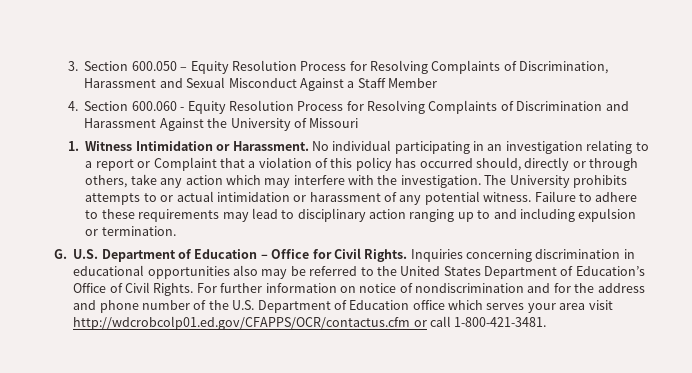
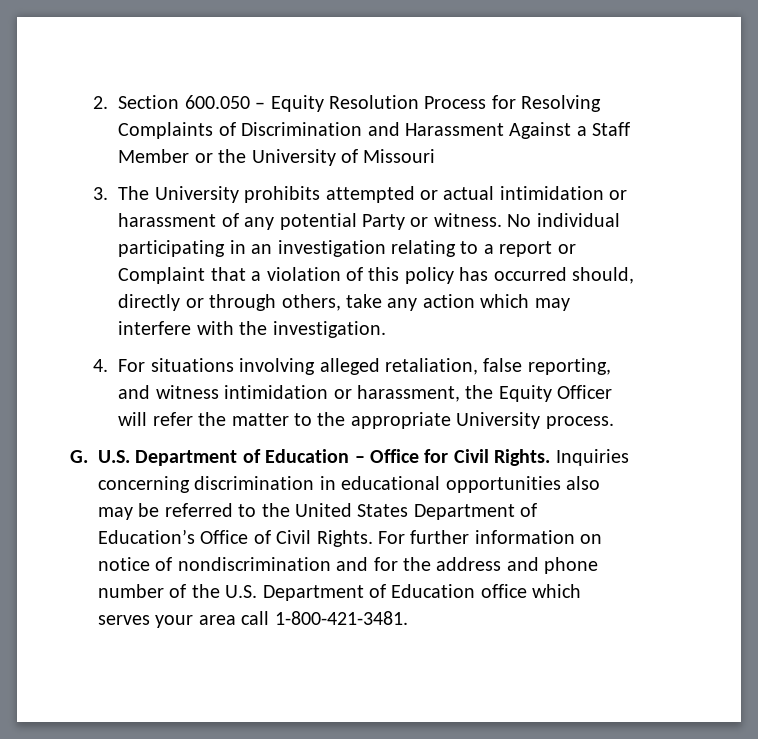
- 3. Section 600.050 – Equity Resolution Process for Resolving Complaints of Discrimination, Harassment and Sexual Misconduct Against a Staff Member
- 4. Section 600.060 - Equity Resolution Process for Resolving Complaints of Discrimination and Harassment Against the University of Missouri
- 1. Witness Intimidation or Harassment.
+ 2. Section 600.050 – Equity Resolution Process for Resolving Complaints of Discrimination and Harassment Against a Staff Member or the University of Missouri
+ 3. The University prohibits attempted or actual intimidation or harassment of any potential Party or witness.
- No individual participating in an investigation relating to a report or Complaint that a violation of this policy has occurred should, directly or through others, take any action which may interfere with the investigation. The University prohibits attempts to or actual intimidation or harassment of any potential witness. Failure to adhere to these requirements may lead to disciplinary action ranging up to and including expulsion or termination.
+ No individual participating in an investigation relating to a report or Complaint that a violation of this policy has occurred should, directly or through others, take any action which may interfere with the investigation.
+ 4. For situations involving alleged retaliation, false reporting, and witness intimidation or harassment, the Equity Officer will refer the matter to the appropriate University process.
- For further information on notice of nondiscrimination and for the address and phone number of the U.S. Department of Education office which serves your area visit http://wdcrobcolp01.ed.gov/CFAPPS/OCR/contactus.cfm or call 1-800-421-3481.
+ For further information on notice of nondiscrimination and for the address and phone number of the U.S. Department of Education office which serves your area call 1-800-421-3481.

